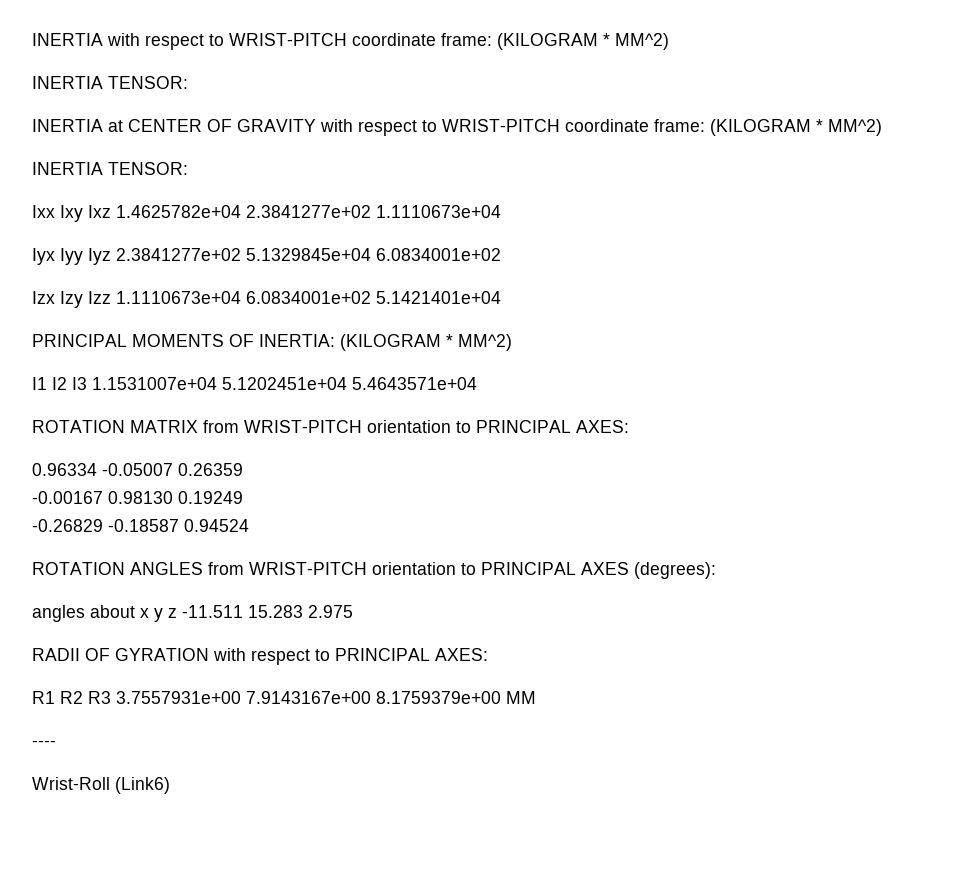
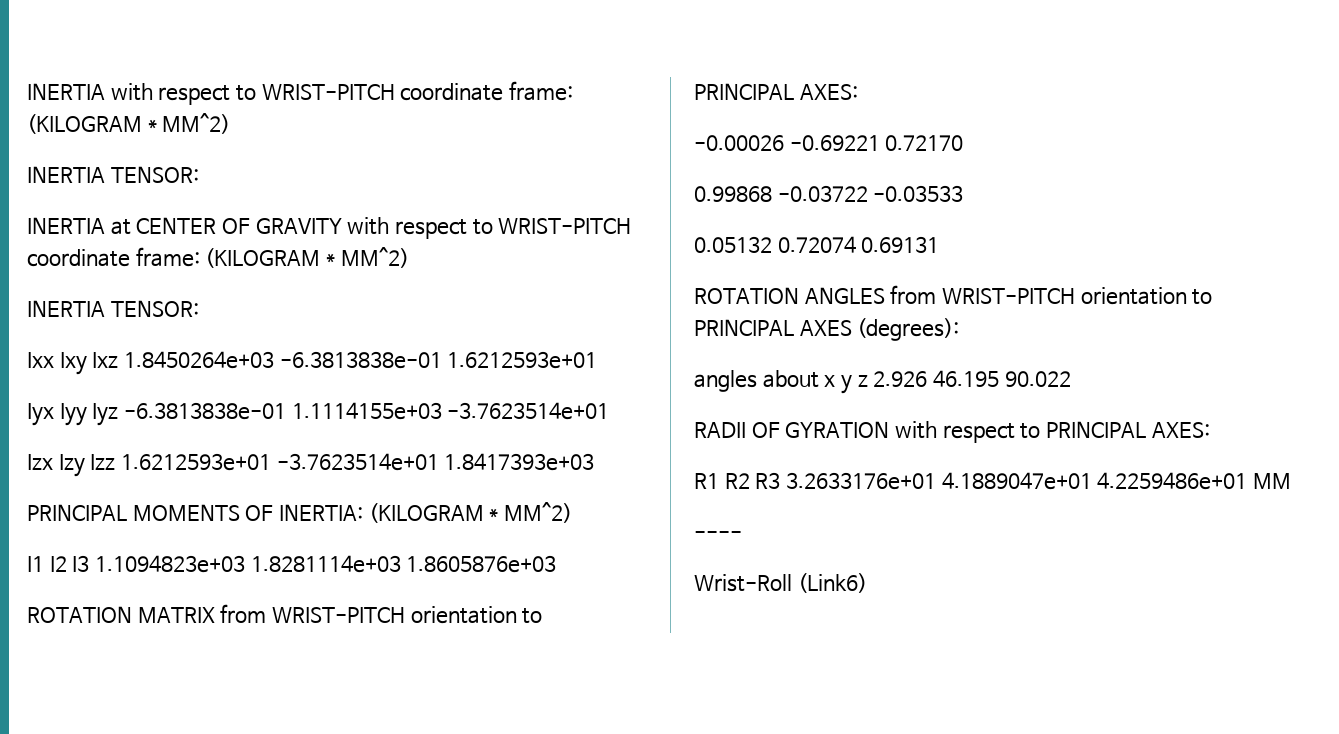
- Ixx Ixy Ixz 1.4625782e+04 2.3841277e+02 1.1110673e+04
+ Ixx Ixy Ixz 1.8450264e+03 -6.3813838e-01 1.6212593e+01
- Iyx Iyy Iyz 2.3841277e+02 5.1329845e+04 6.0834001e+02
+ Iyx Iyy Iyz -6.3813838e-01 1.1114155e+03 -3.7623514e+01
- Izx Izy Izz 1.1110673e+04 6.0834001e+02 5.1421401e+04
+ Izx Izy Izz 1.6212593e+01 -3.7623514e+01 1.8417393e+03
- I1 I2 I3 1.1531007e+04 5.1202451e+04 5.4643571e+04
+ I1 I2 I3 1.1094823e+03 1.8281114e+03 1.8605876e+03
- 0.96334 -0.05007 0.26359
- -0.00167 0.98130 0.19249
- -0.26829 -0.18587 0.94524
+ -0.00026 -0.69221 0.72170
+ 0.99868 -0.03722 -0.03533
+ 0.05132 0.72074 0.69131
- angles about x y z -11.511 15.283 2.975
+ angles about x y z 2.926 46.195 90.022
- R1 R2 R3 3.7557931e+00 7.9143167e+00 8.1759379e+00 MM
+ R1 R2 R3 3.2633176e+01 4.1889047e+01 4.2259486e+01 MM

